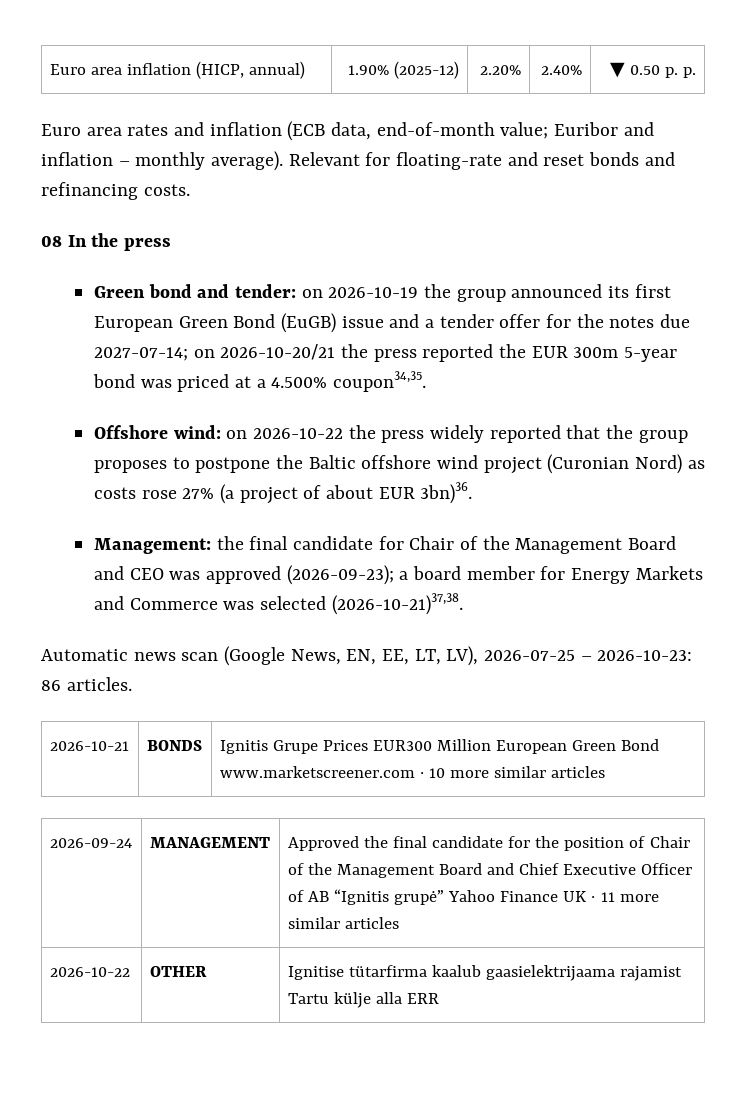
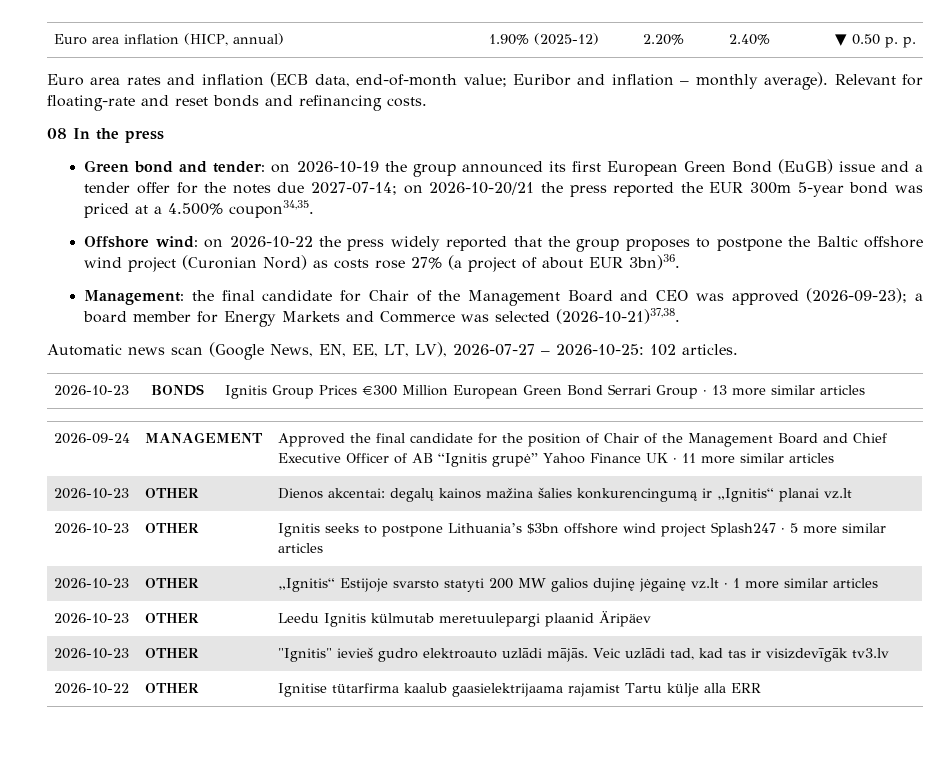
- Automatic news scan (Google News, EN, EE, LT, LV), 2026-07-25 – 2026-10-23: 86 articles.
+ Automatic news scan (Google News, EN, EE, LT, LV), 2026-07-27 – 2026-10-25: 102 articles.
- 2026-10-21 | BONDS | Ignitis Grupe Prices EUR300 Million European Green Bond www.marketscreener.com · 10 more similar articles
+ 2026-10-23 | BONDS | Ignitis Group Prices €300 Million European Green Bond Serrari Group · 13 more similar articles
+ 2026-10-23 | OTHER | Dienos akcentai: degalų kainos mažina šalies konkurencingumą ir „Ignitis“ planai vz.lt
+ 2026-10-23 | OTHER | Ignitis seeks to postpone Lithuania’s $3bn offshore wind project Splash247 · 5 more similar articles
+ 2026-10-23 | OTHER | „Ignitis“ Estijoje svarsto statyti 200 MW galios dujinę jėgainę vz.lt · 1 more similar articles
+ 2026-10-23 | OTHER | Leedu Ignitis külmutab meretuulepargi plaanid Äripäev
+ 2026-10-23 | OTHER | "Ignitis" ievieš gudro elektroauto uzlādi mājās. Veic uzlādi tad, kad tas ir visizdevīgāk tv3.lv

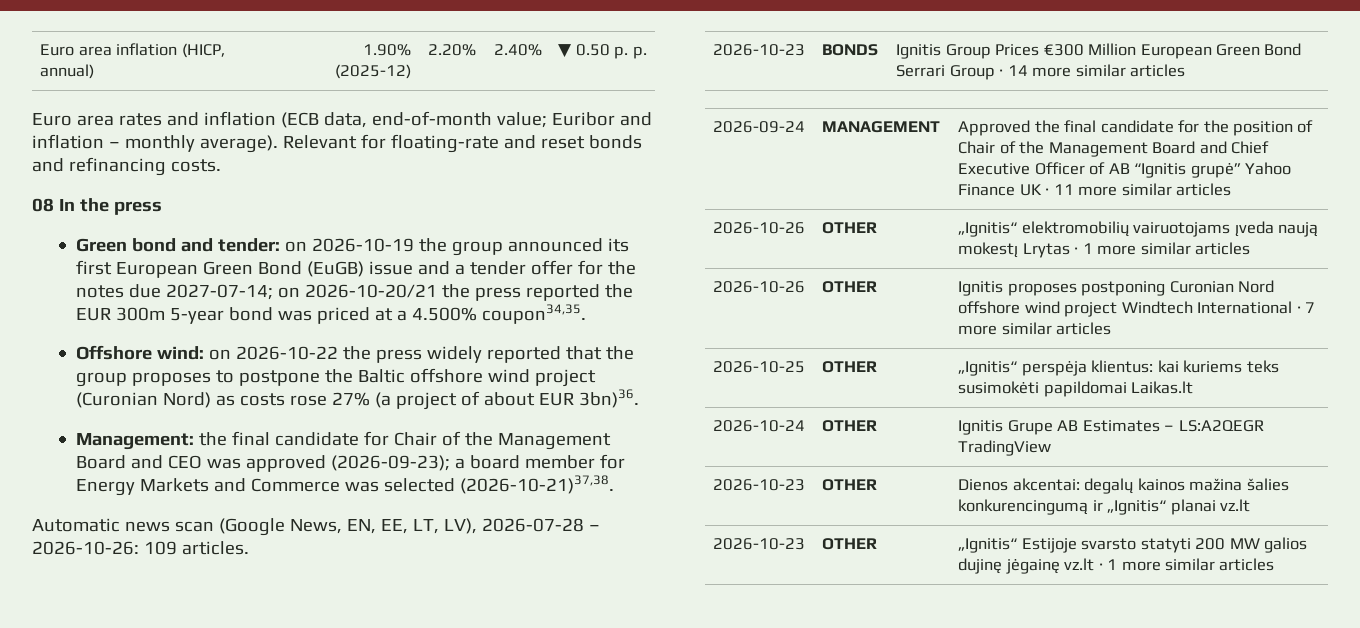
- Automatic news scan (Google News, EN, EE, LT, LV), 2026-07-27 – 2026-10-25: 102 articles.
+ Automatic news scan (Google News, EN, EE, LT, LV), 2026-07-28 – 2026-10-26: 109 articles.
- 2026-10-23 | BONDS | Ignitis Group Prices €300 Million European Green Bond Serrari Group · 13 more similar articles
+ 2026-10-23 | BONDS | Ignitis Group Prices €300 Million European Green Bond Serrari Group · 14 more similar articles
+ 2026-10-26 | OTHER | „Ignitis“ elektromobilių vairuotojams įveda naują mokestį Lrytas · 1 more similar articles
+ 2026-10-26 | OTHER | Ignitis proposes postponing Curonian Nord offshore wind project Windtech International · 7 more similar articles
+ 2026-10-25 | OTHER | „Ignitis“ perspėja klientus: kai kuriems teks susimokėti papildomai Laikas.lt
+ 2026-10-24 | OTHER | Ignitis Grupe AB Estimates – LS:A2QEGR TradingView
- 2026-10-23 | OTHER | Ignitis seeks to postpone Lithuania’s $3bn offshore wind project Splash247 · 5 more similar articles
- 2026-10-23 | OTHER | Leedu Ignitis külmutab meretuulepargi plaanid Äripäev
- 2026-10-23 | OTHER | "Ignitis" ievieš gudro elektroauto uzlādi mājās. Veic uzlādi tad, kad tas ir visizdevīgāk tv3.lv
- 2026-10-22 | OTHER | Ignitise tütarfirma kaalub gaasielektrijaama rajamist Tartu külje alla ERR

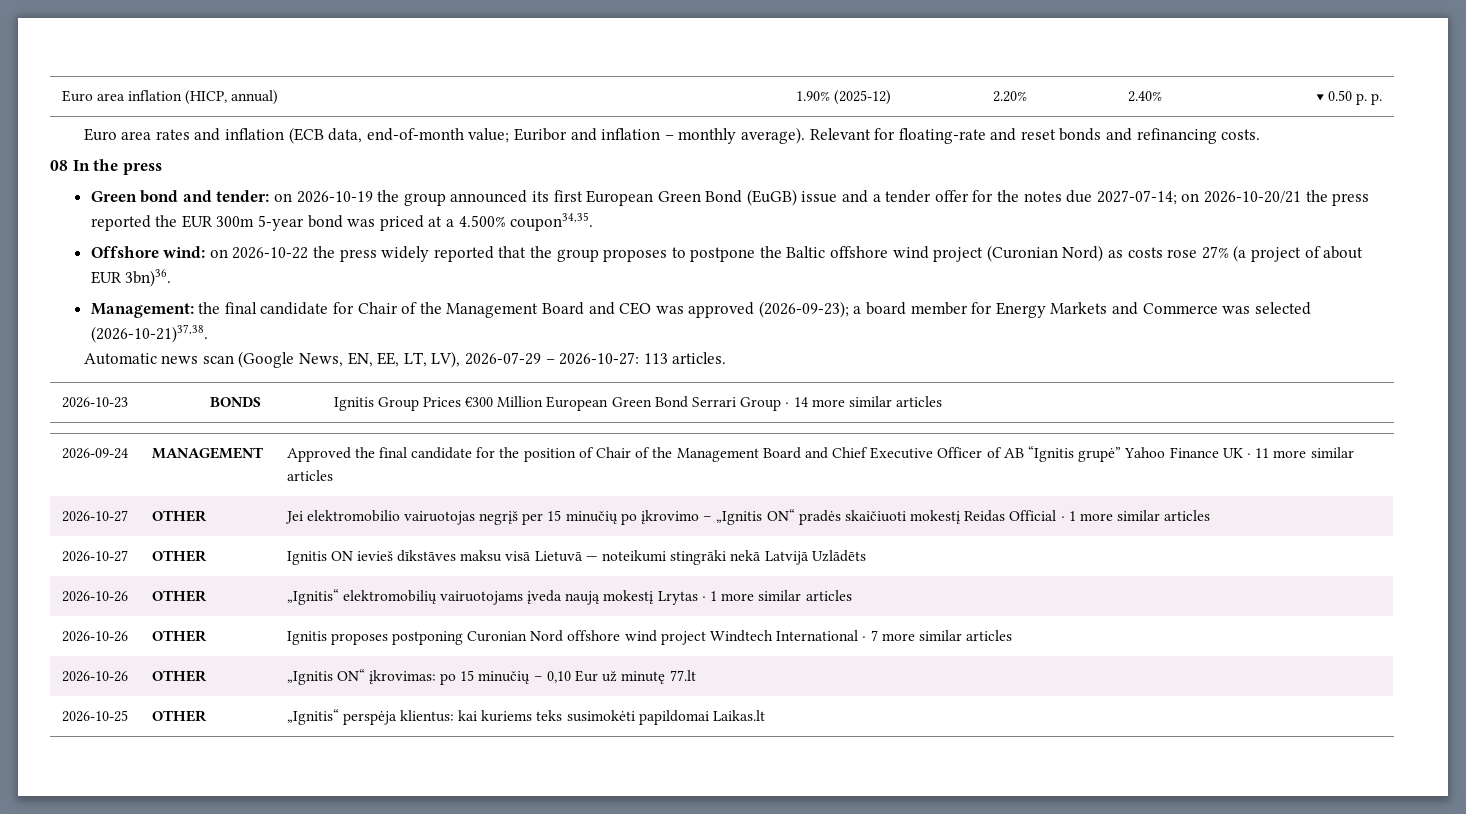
- Automatic news scan (Google News, EN, EE, LT, LV), 2026-07-28 – 2026-10-26: 109 articles.
+ Automatic news scan (Google News, EN, EE, LT, LV), 2026-07-29 – 2026-10-27: 113 articles.
+ 2026-10-27 | OTHER | Jei elektromobilio vairuotojas negrįš per 15 minučių po įkrovimo – „Ignitis ON“ pradės skaičiuoti mokestį Reidas Official · 1 more similar articles
+ 2026-10-27 | OTHER | Ignitis ON ievieš dīkstāves maksu visā Lietuvā — noteikumi stingrāki nekā Latvijā Uzlādēts
+ 2026-10-26 | OTHER | „Ignitis ON“ įkrovimas: po 15 minučių – 0,10 Eur už minutę 77.lt
- 2026-10-24 | OTHER | Ignitis Grupe AB Estimates – LS:A2QEGR TradingView
- 2026-10-23 | OTHER | Dienos akcentai: degalų kainos mažina šalies konkurencingumą ir „Ignitis“ planai vz.lt
- 2026-10-23 | OTHER | „Ignitis“ Estijoje svarsto statyti 200 MW galios dujinę jėgainę vz.lt · 1 more similar articles

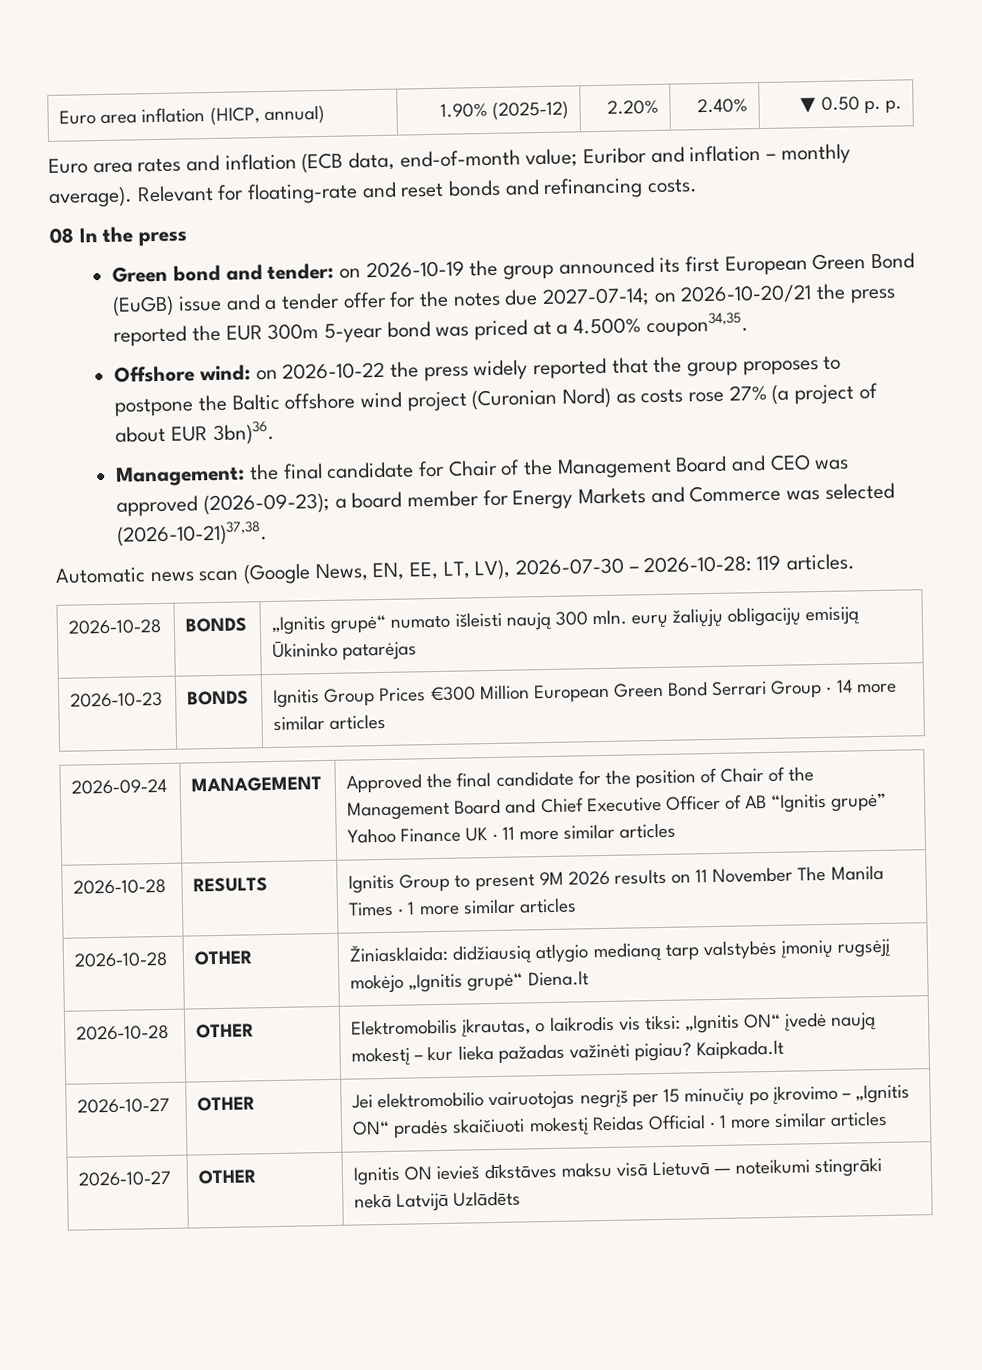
- Automatic news scan (Google News, EN, EE, LT, LV), 2026-07-29 – 2026-10-27: 113 articles.
+ Automatic news scan (Google News, EN, EE, LT, LV), 2026-07-30 – 2026-10-28: 119 articles.
+ 2026-10-28 | BONDS | „Ignitis grupė“ numato išleisti naują 300 mln. eurų žaliųjų obligacijų emisiją Ūkininko patarėjas
+ 2026-10-28 | RESULTS | Ignitis Group to present 9M 2026 results on 11 November The Manila Times · 1 more similar articles
+ 2026-10-28 | OTHER | Žiniasklaida: didžiausią atlygio medianą tarp valstybės įmonių rugsėjį mokėjo „Ignitis grupė“ Diena.lt
+ 2026-10-28 | OTHER | Elektromobilis įkrautas, o laikrodis vis tiksi: „Ignitis ON“ įvedė naują mokestį – kur lieka pažadas važinėti pigiau? Kaipkada.lt
- 2026-10-26 | OTHER | „Ignitis“ elektromobilių vairuotojams įveda naują mokestį Lrytas · 1 more similar articles
- 2026-10-26 | OTHER | Ignitis proposes postponing Curonian Nord offshore wind project Windtech International · 7 more similar articles
- 2026-10-26 | OTHER | „Ignitis ON“ įkrovimas: po 15 minučių – 0,10 Eur už minutę 77.lt
- 2026-10-25 | OTHER | „Ignitis“ perspėja klientus: kai kuriems teks susimokėti papildomai Laikas.lt

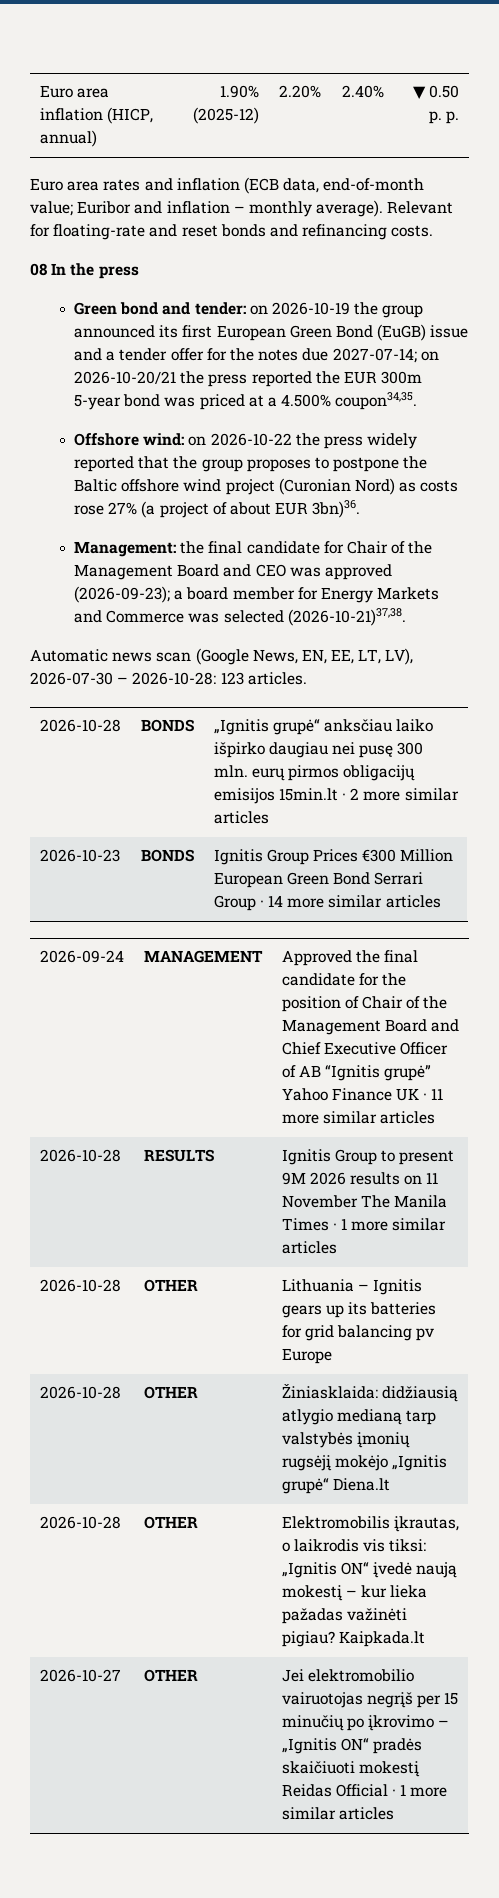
- Automatic news scan (Google News, EN, EE, LT, LV), 2026-07-30 – 2026-10-28: 119 articles.
+ Automatic news scan (Google News, EN, EE, LT, LV), 2026-07-30 – 2026-10-28: 123 articles.
- 2026-10-28 | BONDS | „Ignitis grupė“ numato išleisti naują 300 mln. eurų žaliųjų obligacijų emisiją Ūkininko patarėjas
+ 2026-10-28 | BONDS | „Ignitis grupė“ anksčiau laiko išpirko daugiau nei pusę 300 mln. eurų pirmos obligacijų emisijos 15min.lt · 2 more similar articles
+ 2026-10-28 | OTHER | Lithuania – Ignitis gears up its batteries for grid balancing pv Europe
- 2026-10-27 | OTHER | Ignitis ON ievieš dīkstāves maksu visā Lietuvā — noteikumi stingrāki nekā Latvijā Uzlādēts

